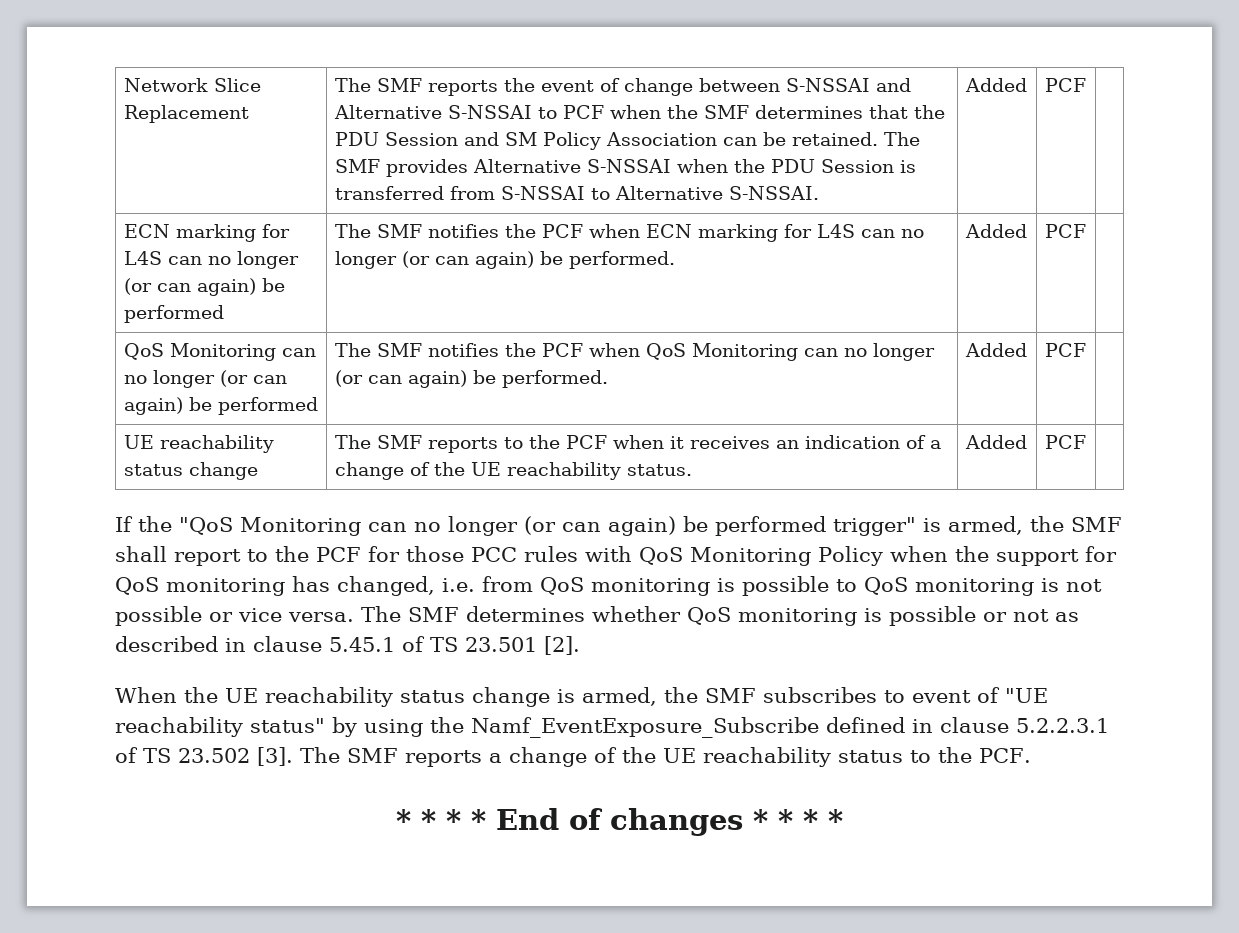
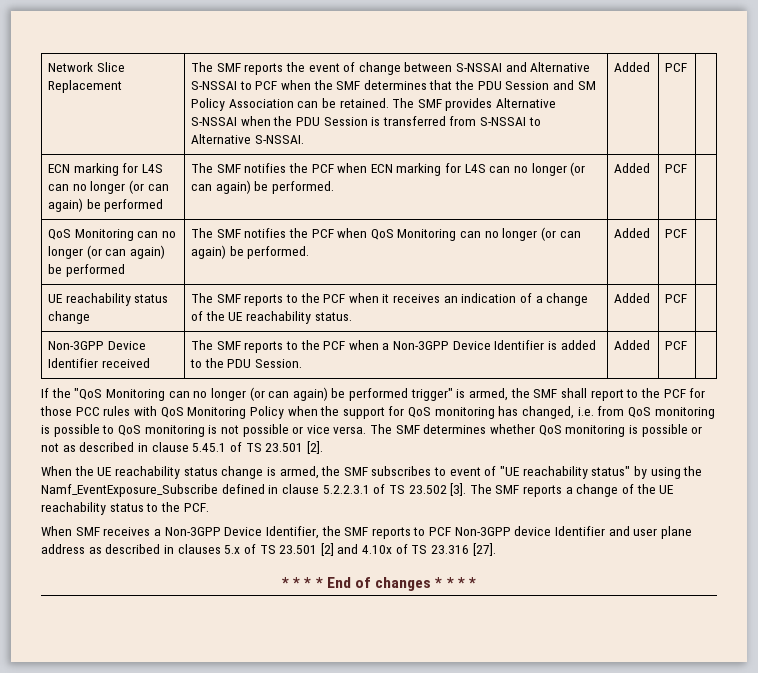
+ Non-3GPP Device Identifier received | The SMF reports to the PCF when a Non-3GPP Device Identifier is added to the PDU Session. | Added | PCF |
+ When SMF receives a Non-3GPP Device Identifier, the SMF reports to PCF Non-3GPP device Identifier and user plane address as described in clauses 5.x of TS 23.501 [2] and 4.10x of TS 23.316 [27].

